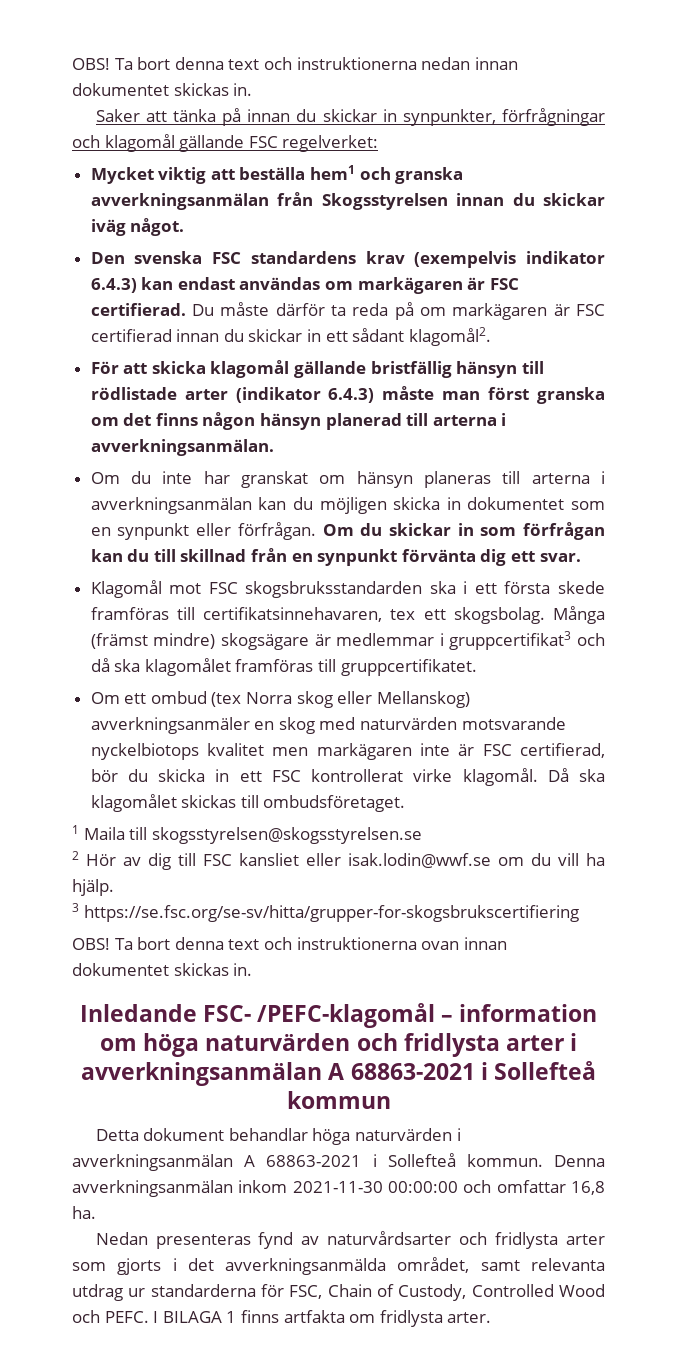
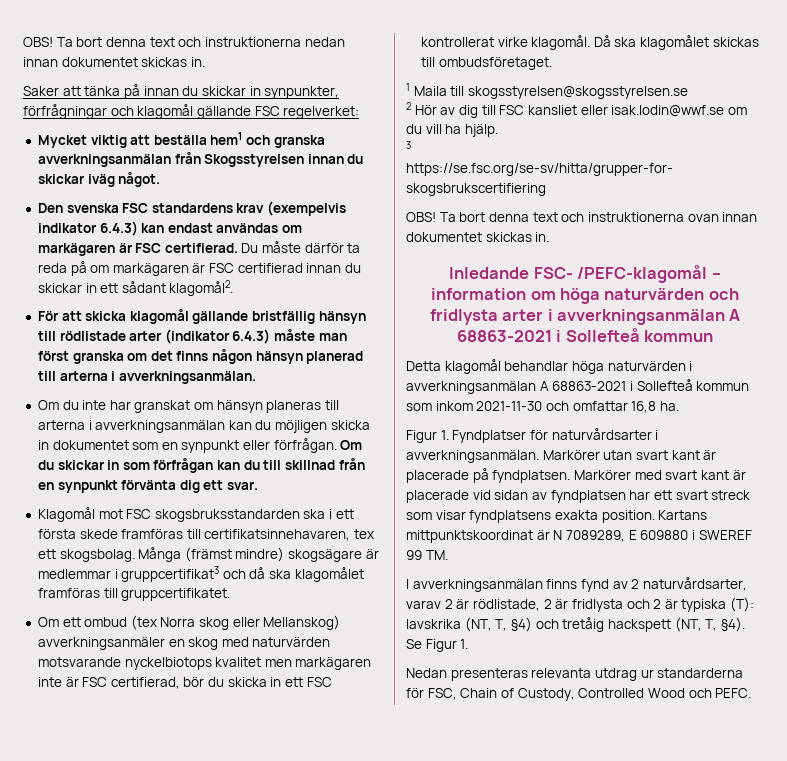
- Detta dokument behandlar höga naturvärden i avverkningsanmälan A 68863-2021 i Sollefteå kommun. Denna avverkningsanmälan inkom 2021-11-30 00:00:00 och omfattar 16,8 ha.
+ Detta klagomål behandlar höga naturvärden i avverkningsanmälan A 68863-2021 i Sollefteå kommun som inkom 2021-11-30 och omfattar 16,8 ha.
- Nedan presenteras fynd av naturvårdsarter och fridlysta arter som gjorts i det avverkningsanmälda området, samt relevanta utdrag ur standarderna för FSC, Chain of Custody, Controlled Wood och PEFC. I BILAGA 1 finns artfakta om fridlysta arter.
+ Figur 1. Fyndplatser för naturvårdsarter i avverkningsanmälan. Markörer utan svart kant är placerade på fyndplatsen. Markörer med svart kant är placerade vid sidan av fyndplatsen har ett svart streck som visar fyndplatsens exakta position. Kartans mittpunktskoordinat är N 7089289, E 609880 i SWEREF 99 TM.
+ I avverkningsanmälan finns fynd av 2 naturvårdsarter, varav 2 är rödlistade, 2 är fridlysta och 2 är typiska (T): lavskrika (NT, T, §4) och tretåig hackspett (NT, T, §4). Se Figur 1.
+ Nedan presenteras relevanta utdrag ur standarderna för FSC, Chain of Custody, Controlled Wood och PEFC.

